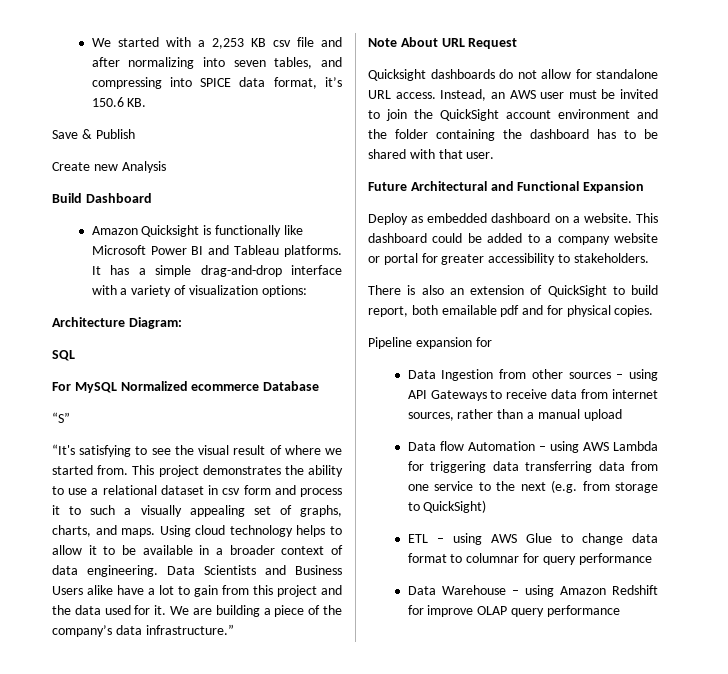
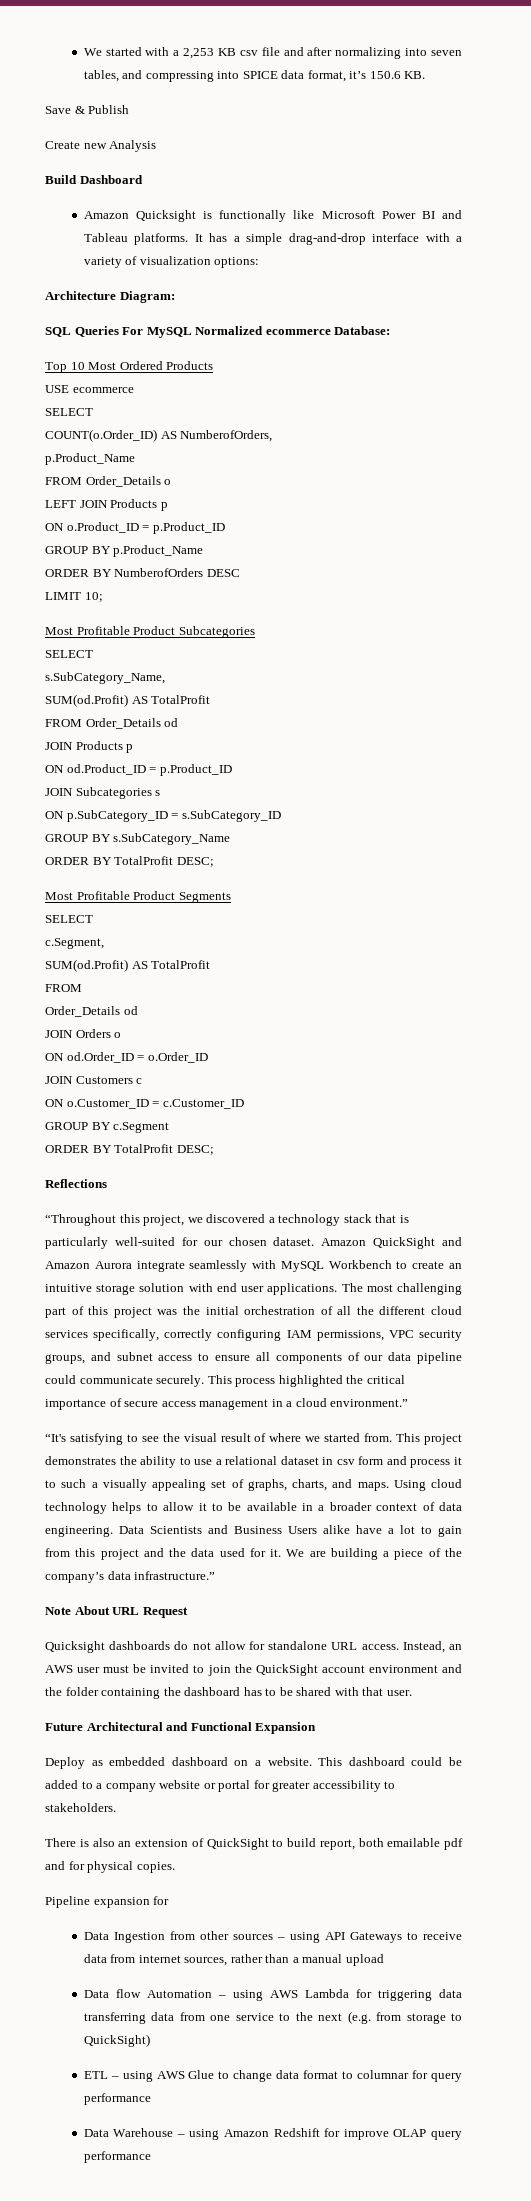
- SQL
- For MySQL Normalized ecommerce Database
- “S”
+ SQL Queries For MySQL Normalized ecommerce Database:
+ Top 10 Most Ordered Products
+ USE ecommerce
+ SELECT
+ COUNT(o.Order_ID) AS NumberofOrders,
+ p.Product_Name
+ FROM Order_Details o
+ LEFT JOIN Products p
+ ON o.Product_ID = p.Product_ID
+ GROUP BY p.Product_Name
+ ORDER BY NumberofOrders DESC
+ LIMIT 10;
+ Most Profitable Product Subcategories
+ SELECT
+ s.SubCategory_Name,
+ SUM(od.Profit) AS TotalProfit
+ FROM Order_Details od
+ JOIN Products p
+ ON od.Product_ID = p.Product_ID
+ JOIN Subcategories s
+ ON p.SubCategory_ID = s.SubCategory_ID
+ GROUP BY s.SubCategory_Name
+ ORDER BY TotalProfit DESC;
+ Most Profitable Product Segments
+ SELECT
+ c.Segment,
+ SUM(od.Profit) AS TotalProfit
+ FROM
+ Order_Details od
+ JOIN Orders o
+ ON od.Order_ID = o.Order_ID
+ JOIN Customers c
+ ON o.Customer_ID = c.Customer_ID
+ GROUP BY c.Segment
+ ORDER BY TotalProfit DESC;
+ Reflections
+ “Throughout this project, we discovered a technology stack that is particularly well-suited for our chosen dataset. Amazon QuickSight and Amazon Aurora integrate seamlessly with MySQL Workbench to create an intuitive storage solution with end user applications. The most challenging part of this project was the initial orchestration of all the different cloud services specifically, correctly configuring IAM permissions, VPC security groups, and subnet access to ensure all components of our data pipeline could communicate securely. This process highlighted the critical importance of secure access management in a cloud environment.”

